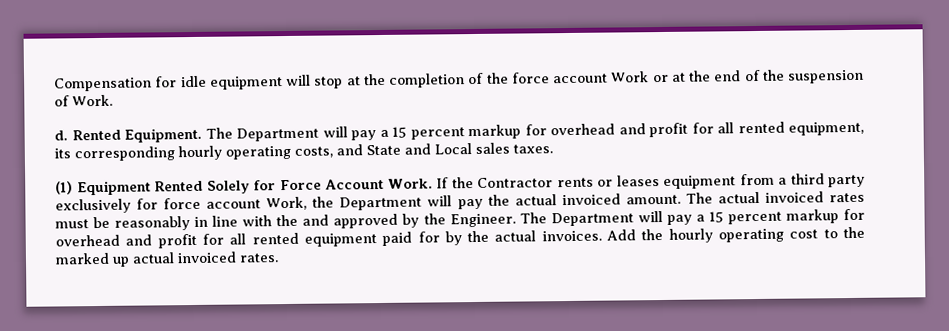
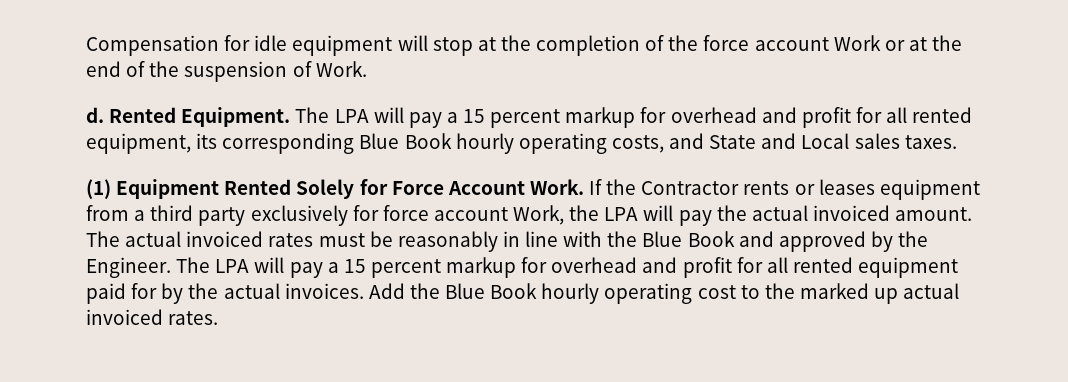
- The Department will pay a 15 percent markup for overhead and profit for all rented equipment, its corresponding hourly operating costs, and State and Local sales taxes.
+ The LPA will pay a 15 percent markup for overhead and profit for all rented equipment, its corresponding Blue Book hourly operating costs, and State and Local sales taxes.
- If the Contractor rents or leases equipment from a third party exclusively for force account Work, the Department will pay the actual invoiced amount.
+ If the Contractor rents or leases equipment from a third party exclusively for force account Work, the LPA will pay the actual invoiced amount.
- The actual invoiced rates must be reasonably in line with the and approved by the Engineer.
+ The actual invoiced rates must be reasonably in line with the Blue Book and approved by the Engineer.
- The Department will pay a 15 percent markup for overhead and profit for all rented equipment paid for by the actual invoices.
+ The LPA will pay a 15 percent markup for overhead and profit for all rented equipment paid for by the actual invoices.
- Add the hourly operating cost to the marked up actual invoiced rates.
+ Add the Blue Book hourly operating cost to the marked up actual invoiced rates.

